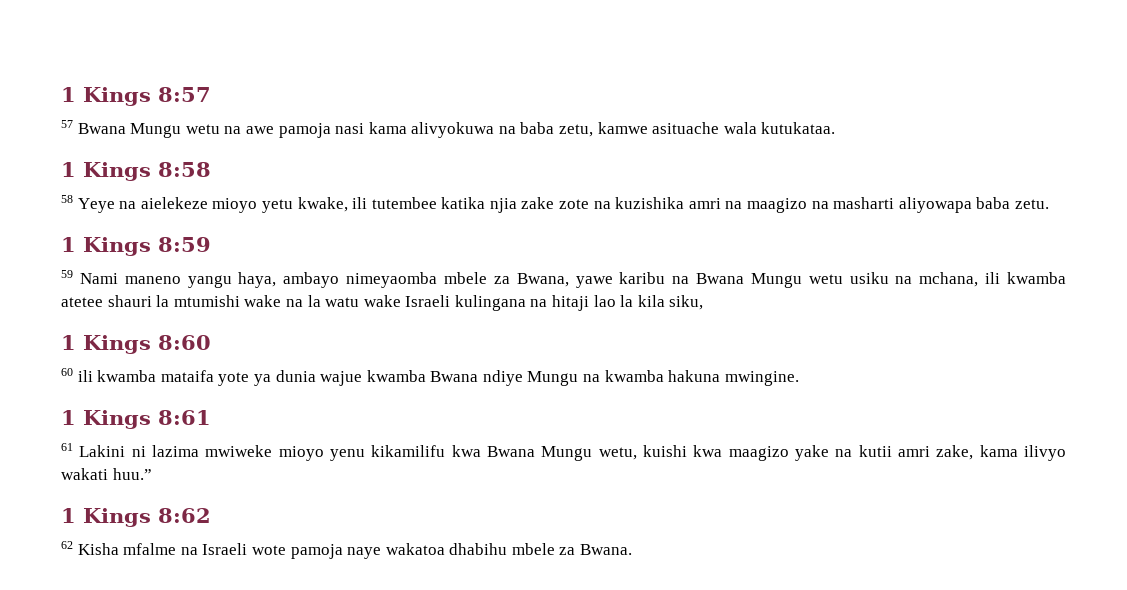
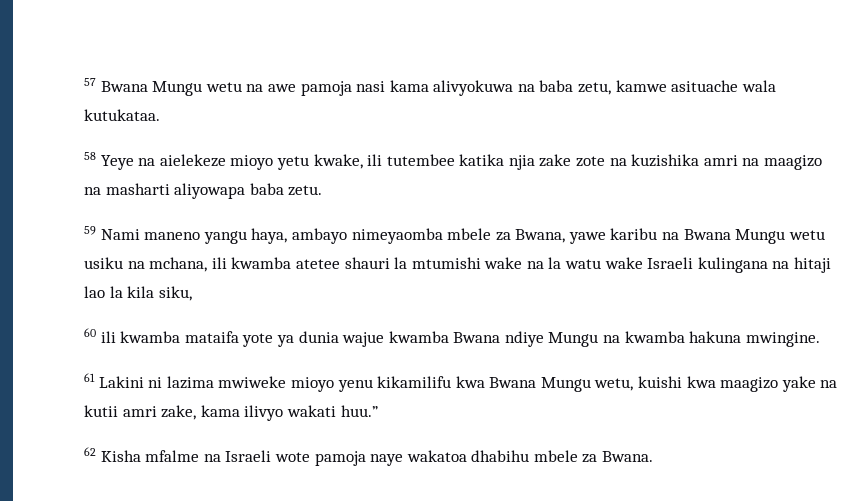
- 1 Kings 8:57
- 1 Kings 8:58
- 1 Kings 8:59
- 1 Kings 8:60
- 1 Kings 8:61
- 1 Kings 8:62

